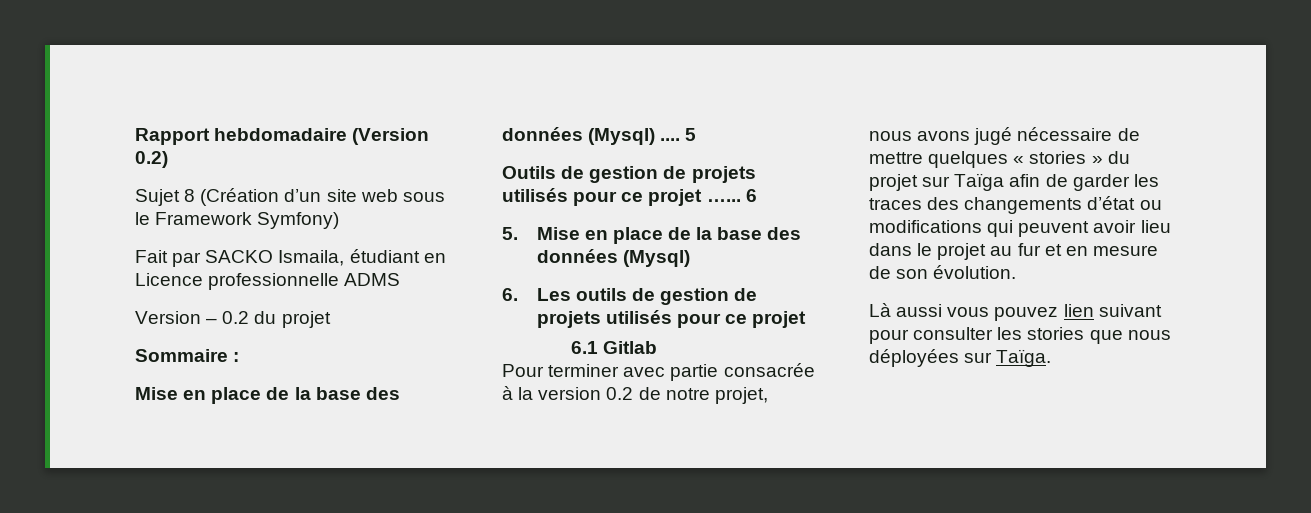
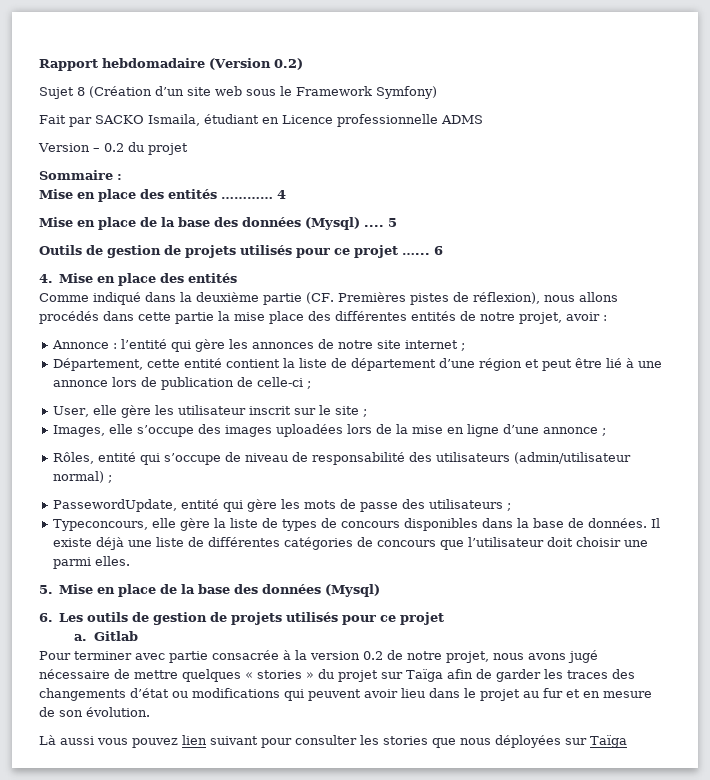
+ Mise en place des entités ………… 4
+ 4. Mise en place des entités
+ Comme indiqué dans la deuxième partie (CF. Premières pistes de réflexion), nous allons procédés dans cette partie la mise place des différentes entités de notre projet, avoir :
+ Annonce : l’entité qui gère les annonces de notre site internet ;
+ Département, cette entité contient la liste de département d’une région et peut être lié à une annonce lors de publication de celle-ci ;
+ User, elle gère les utilisateur inscrit sur le site ;
+ Images, elle s’occupe des images uploadées lors de la mise en ligne d’une annonce ;
+ Rôles, entité qui s’occupe de niveau de responsabilité des utilisateurs (admin/utilisateur normal) ;
+ PassewordUpdate, entité qui gère les mots de passe des utilisateurs ;
+ Typeconcours, elle gère la liste de types de concours disponibles dans la base de données. Il existe déjà une liste de différentes catégories de concours que l’utilisateur doit choisir une parmi elles.
- 6.1 Gitlab
+ a. Gitlab
- Là aussi vous pouvez lien suivant pour consulter les stories que nous déployées sur Taïga.
+ Là aussi vous pouvez lien suivant pour consulter les stories que nous déployées sur Taïga

